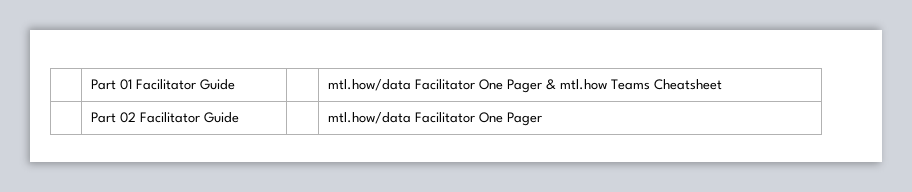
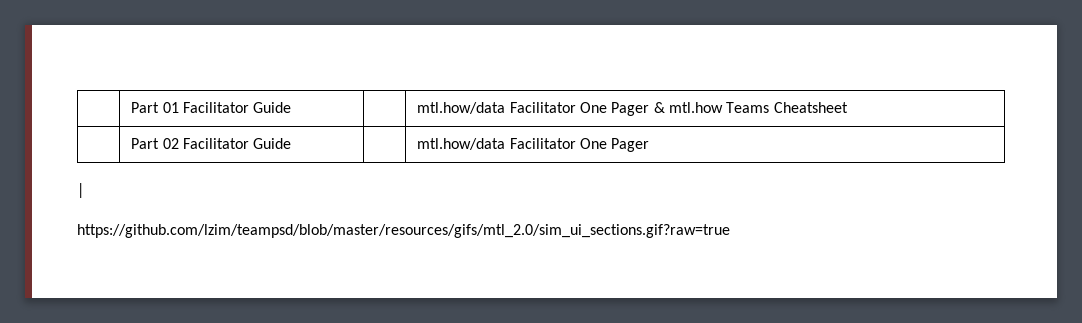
  | Part 02 Facilitator Guide | | mtl.how/data Facilitator One Pager
+ |
+ https://github.com/lzim/teampsd/blob/master/resources/gifs/mtl_2.0/sim_ui_sections.gif?raw=true

